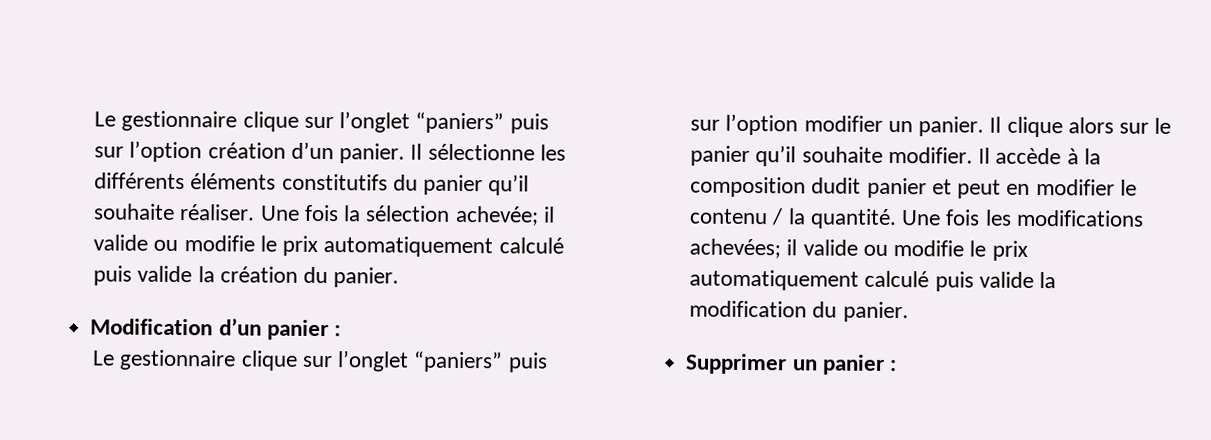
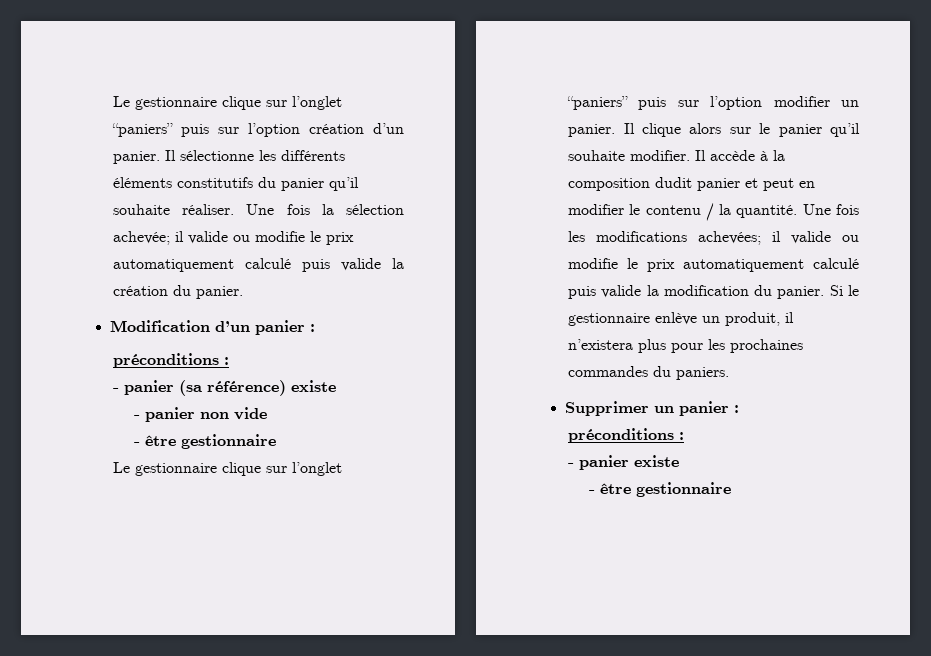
  Modification d’un panier :
+ préconditions :
+ - panier (sa référence) existe
+ - panier non vide
+ - être gestionnaire
- Une fois les modifications achevées; il valide ou modifie le prix automatiquement calculé puis valide la modification du panier.
+ Une fois les modifications achevées; il valide ou modifie le prix automatiquement calculé puis valide la modification du panier. Si le gestionnaire enlève un produit, il n’existera plus pour les prochaines commandes du paniers.
  Supprimer un panier :
+ préconditions :
+ - panier existe
+ - être gestionnaire

